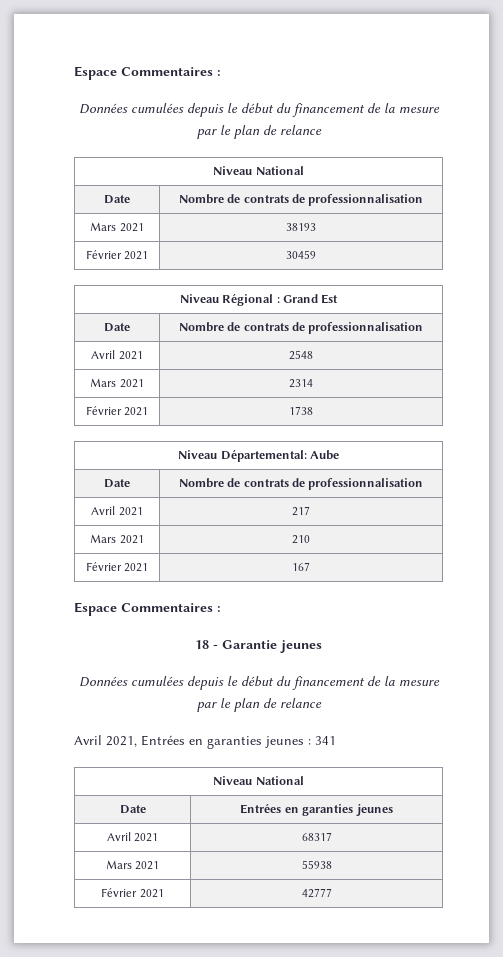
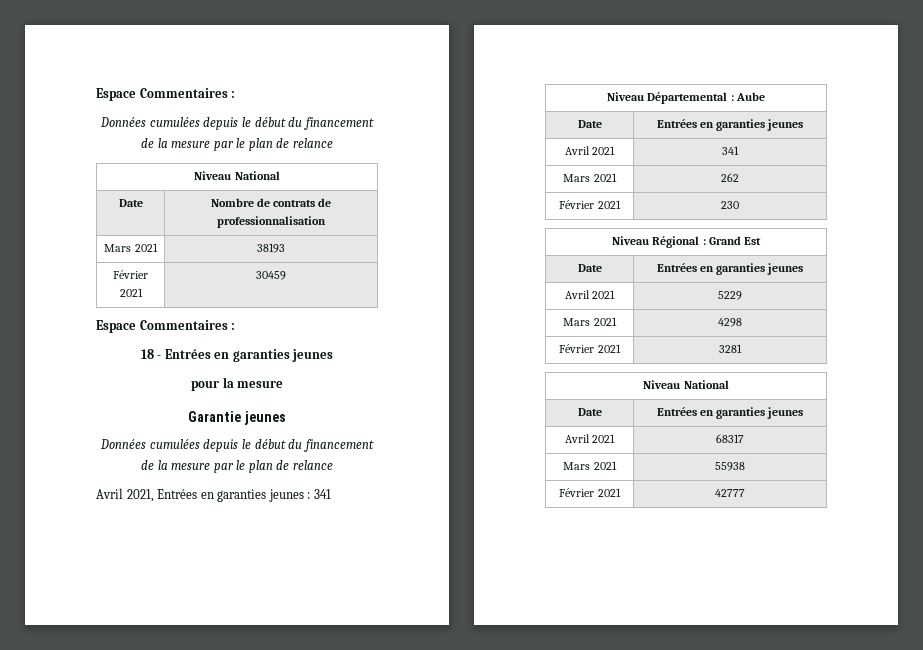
- Niveau Régional : Grand Est
- Date | Nombre de contrats de professionnalisation
- Avril 2021 | 2548
- Mars 2021 | 2314
- Février 2021 | 1738
- Niveau Départemental: Aube
- Date | Nombre de contrats de professionnalisation
- Avril 2021 | 217
- Mars 2021 | 210
- Février 2021 | 167
- 18 - Garantie jeunes
+ 18 - Entrées en garanties jeunes
+ pour la mesure
+ Garantie jeunes
+ Niveau Départemental : Aube
+ Date | Entrées en garanties jeunes
+ Avril 2021 | 341
+ Mars 2021 | 262
+ Février 2021 | 230
+ Niveau Régional : Grand Est
+ Date | Entrées en garanties jeunes
+ Avril 2021 | 5229
+ Mars 2021 | 4298
+ Février 2021 | 3281

